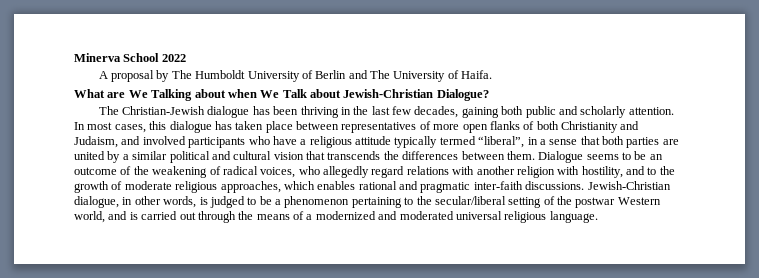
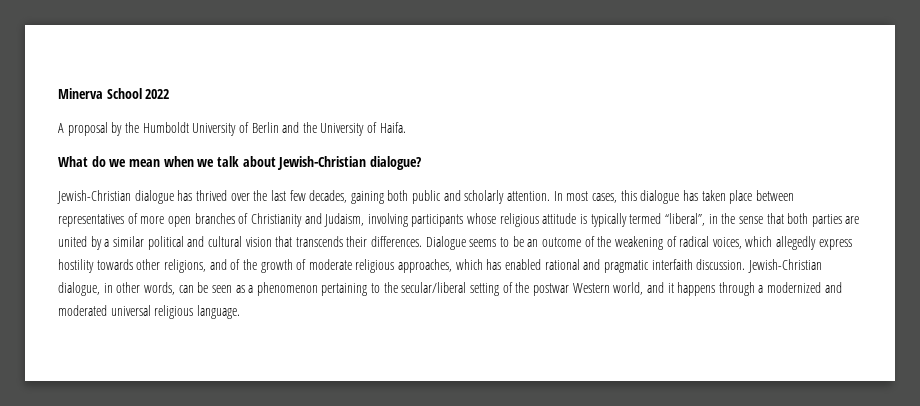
- A proposal by The Humboldt University of Berlin and The University of Haifa.
+ A proposal by the Humboldt University of Berlin and the University of Haifa.
- What are We Talking about when We Talk about Jewish-Christian Dialogue?
- The Christian-Jewish dialogue has been thriving in the last few decades, gaining both public and scholarly attention.
+ What do we mean when we talk about Jewish-Christian dialogue?
+ Jewish-Christian dialogue has thrived over the last few decades, gaining both public and scholarly attention.
- In most cases, this dialogue has taken place between representatives of more open flanks of both Christianity and Judaism, and involved participants who have a religious attitude typically termed “liberal”, in a sense that both parties are united by a similar political and cultural vision that transcends the differences between them.
+ In most cases, this dialogue has taken place between representatives of more open branches of Christianity and Judaism, involving participants whose religious attitude is typically termed “liberal”, in the sense that both parties are united by a similar political and cultural vision that transcends their differences.
- Dialogue seems to be an outcome of the weakening of radical voices, who allegedly regard relations with another religion with hostility, and to the growth of moderate religious approaches, which enables rational and pragmatic inter-faith discussions.
+ Dialogue seems to be an outcome of the weakening of radical voices, which allegedly express hostility towards other religions, and of the growth of moderate religious approaches, which has enabled rational and pragmatic interfaith discussion.
- Jewish-Christian dialogue, in other words, is judged to be a phenomenon pertaining to the secular/liberal setting of the postwar Western world, and is carried out through the means of a modernized and moderated universal religious language.
+ Jewish-Christian dialogue, in other words, can be seen as a phenomenon pertaining to the secular/liberal setting of the postwar Western world, and it happens through a modernized and moderated universal religious language.

